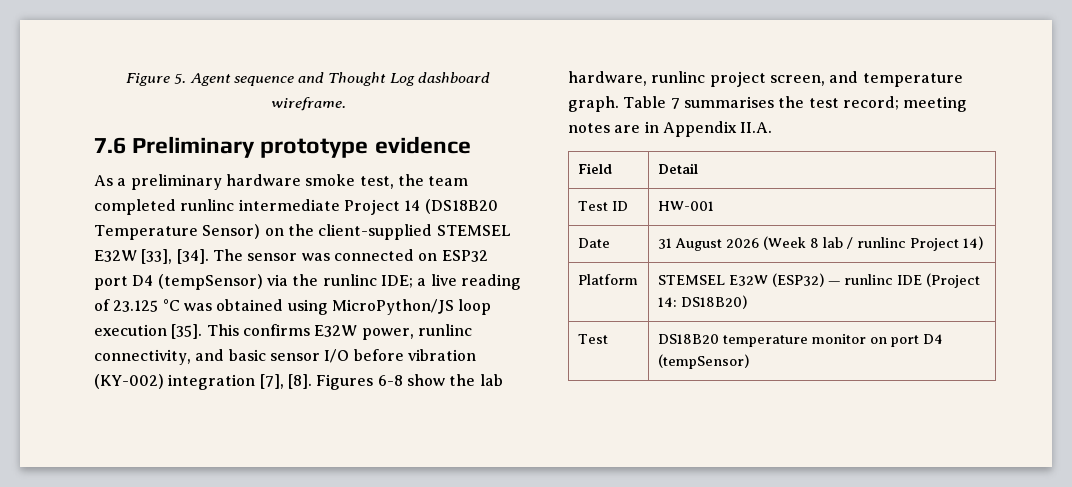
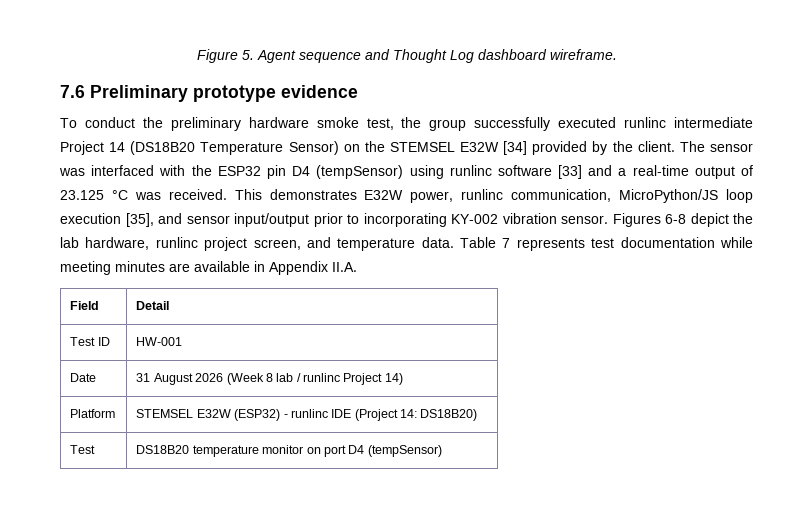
- As a preliminary hardware smoke test, the team completed runlinc intermediate Project 14 (DS18B20 Temperature Sensor) on the client-supplied STEMSEL E32W [33], [34]. The sensor was connected on ESP32 port D4 (tempSensor) via the runlinc IDE; a live reading of 23.125 °C was obtained using MicroPython/JS loop execution [35]. This confirms E32W power, runlinc connectivity, and basic sensor I/O before vibration (KY-002) integration [7], [8].
+ To conduct the preliminary hardware smoke test, the group successfully executed runlinc intermediate Project 14 (DS18B20 Temperature Sensor) on the STEMSEL E32W [34] provided by the client. The sensor was interfaced with the ESP32 pin D4 (tempSensor) using runlinc software [33] and a real-time output of 23.125 °C was received. This demonstrates E32W power, runlinc communication, MicroPython/JS loop execution [35], and sensor input/output prior to incorporating KY-002 vibration sensor.
- Figures 6-8 show the lab hardware, runlinc project screen, and temperature graph.
+ Figures 6-8 depict the lab hardware, runlinc project screen, and temperature data.
- Table 7 summarises the test record; meeting notes are in Appendix II.A.
+ Table 7 represents test documentation while meeting minutes are available in Appendix II.A.
- Platform | STEMSEL E32W (ESP32) — runlinc IDE (Project 14: DS18B20)
+ Platform | STEMSEL E32W (ESP32) - runlinc IDE (Project 14: DS18B20)

